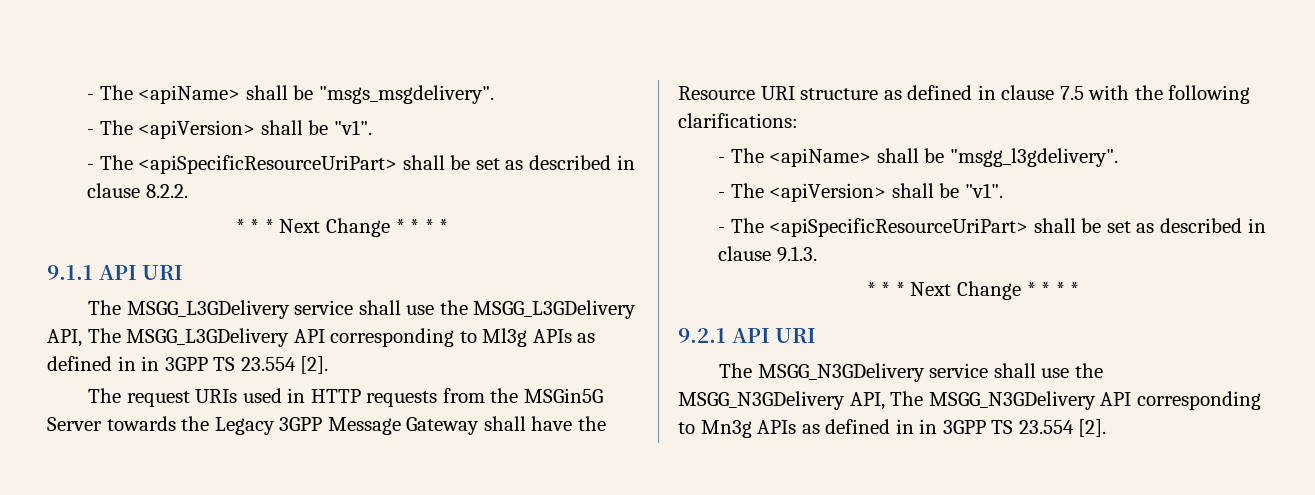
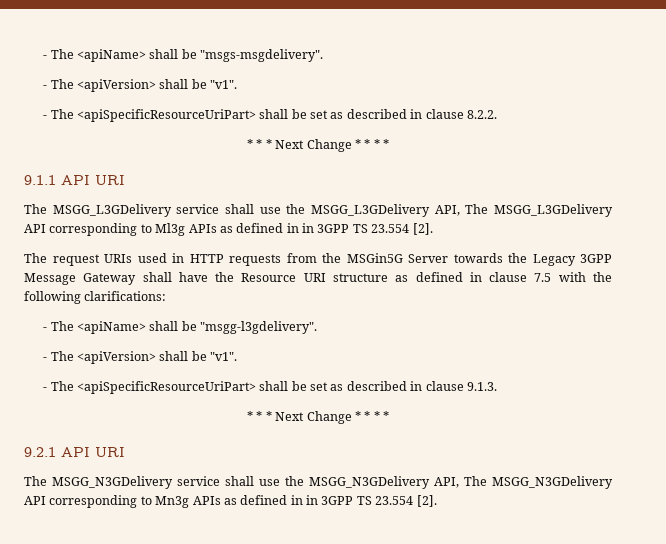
- - The <apiName> shall be "msgs_msgdelivery".
+ - The <apiName> shall be "msgs-msgdelivery".
- - The <apiName> shall be "msgg_l3gdelivery".
+ - The <apiName> shall be "msgg-l3gdelivery".

